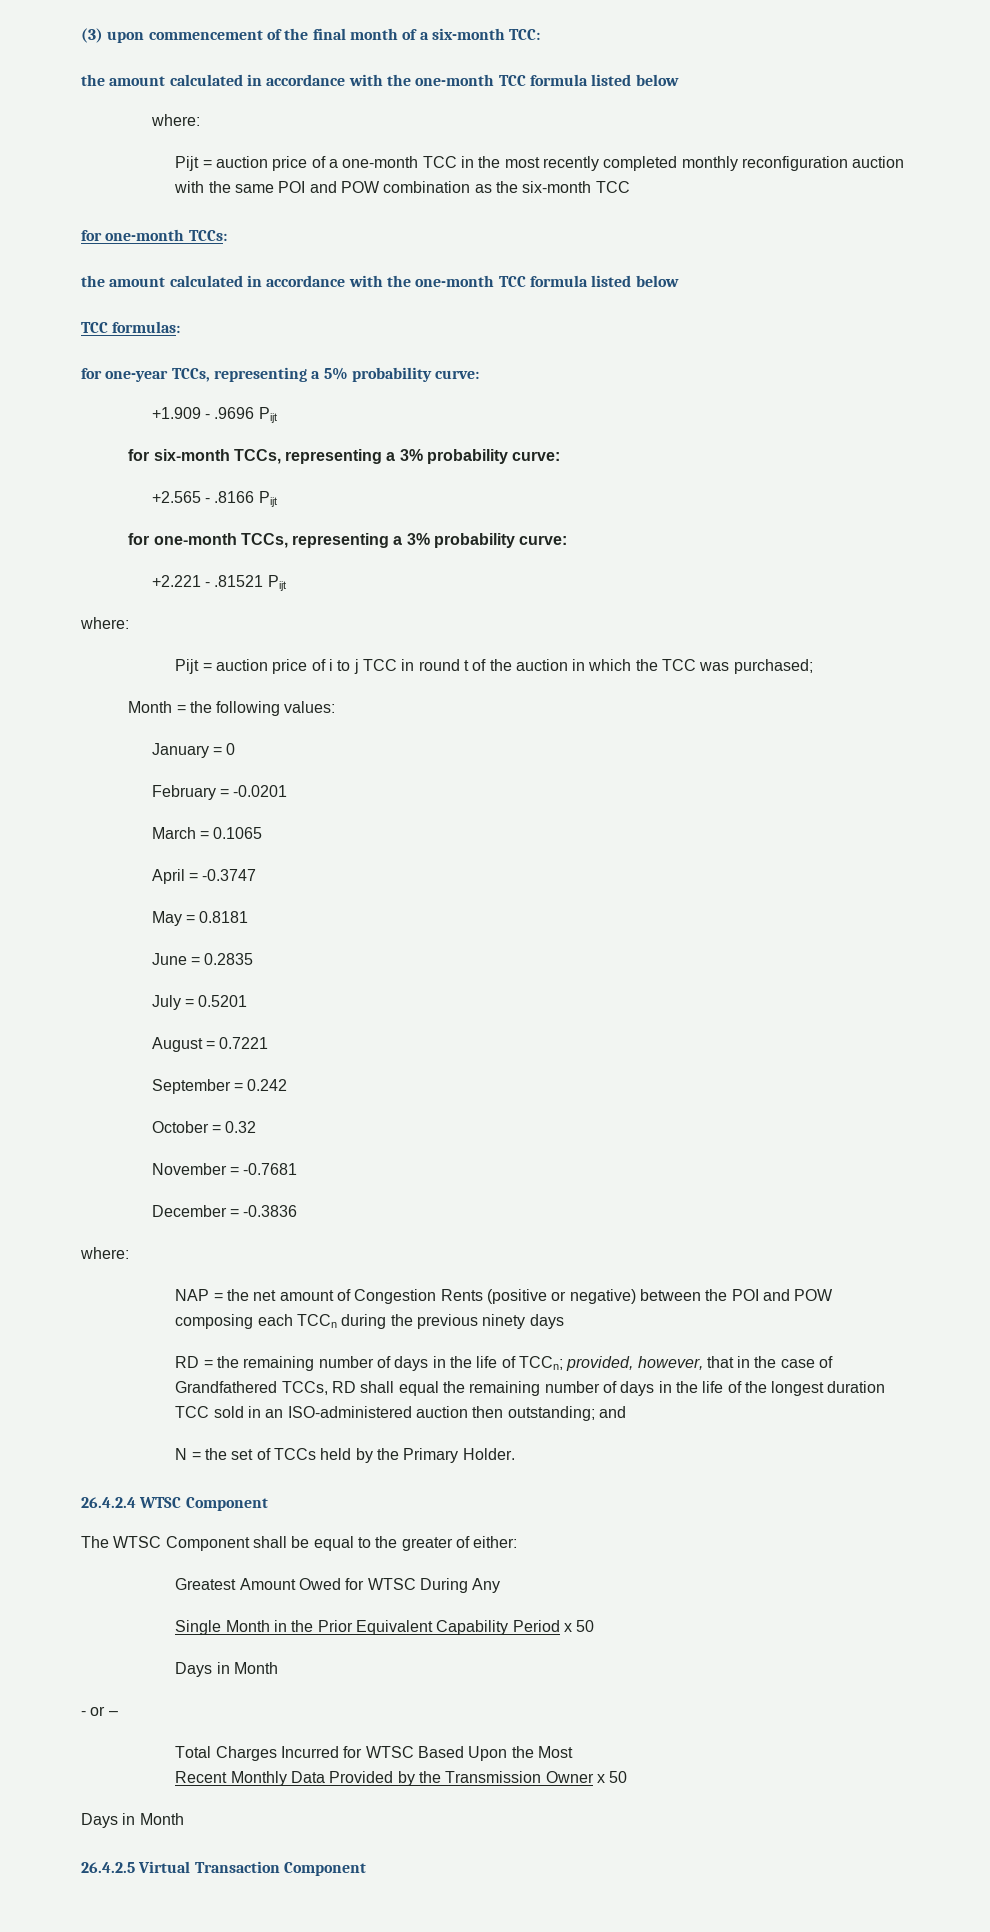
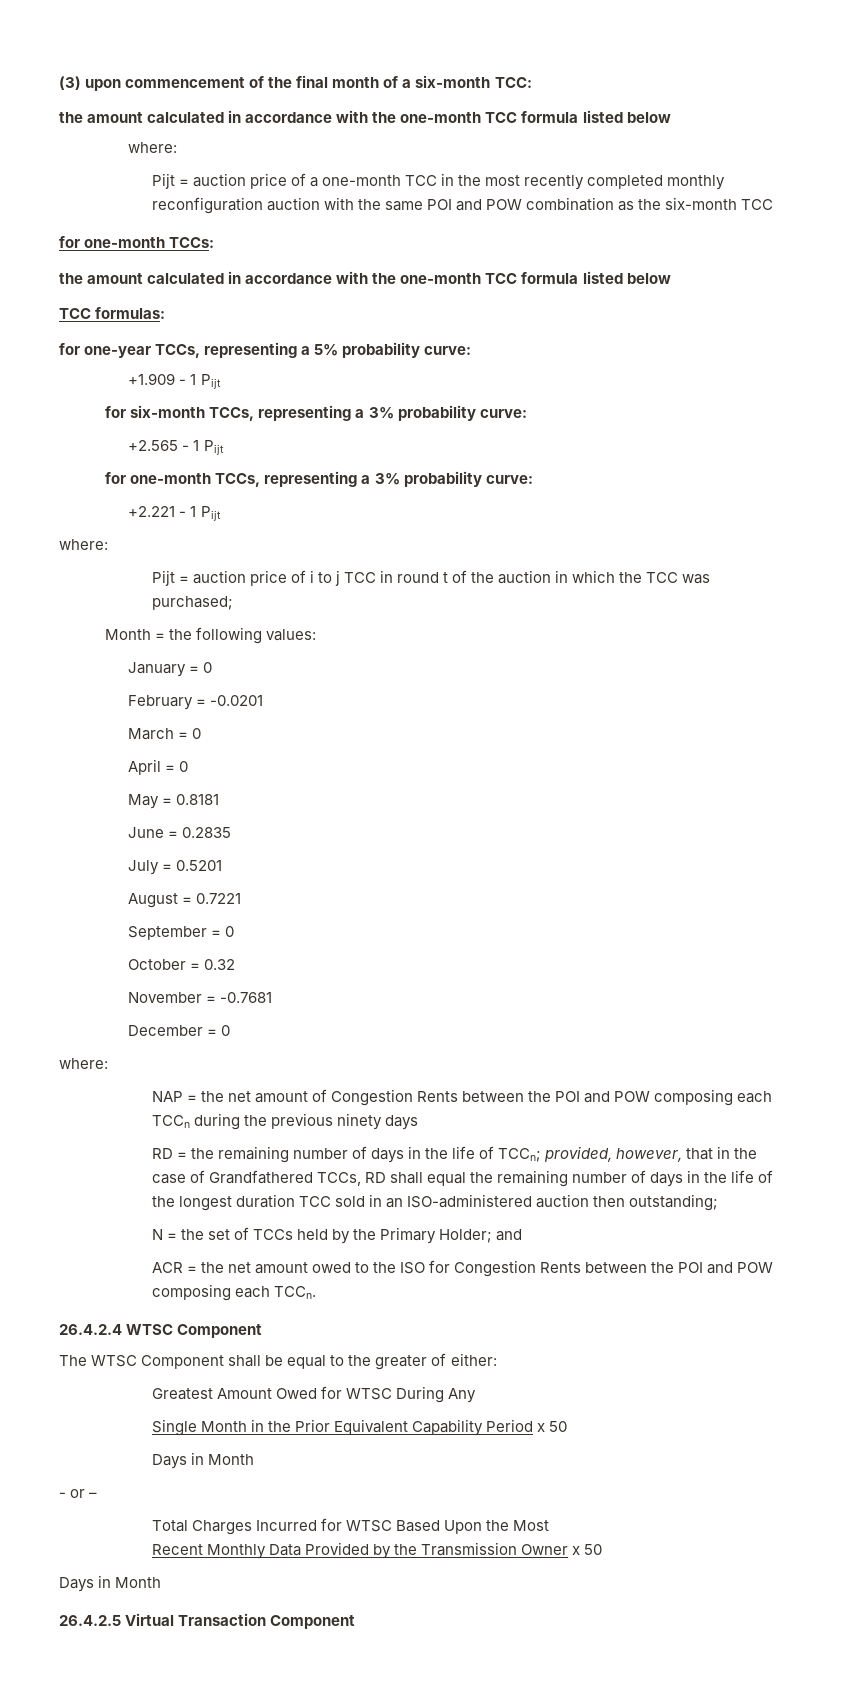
- +1.909 - .9696 Pijt
+ +1.909 - 1 Pijt
- +2.565 - .8166 Pijt
+ +2.565 - 1 Pijt
- +2.221 - .81521 Pijt
+ +2.221 - 1 Pijt
- March = 0.1065
+ March = 0
- April = -0.3747
+ April = 0
- September = 0.242
+ September = 0
- December = -0.3836
+ December = 0
- NAP = the net amount of Congestion Rents (positive or negative) between the POI and POW composing each TCCn during the previous ninety days
+ NAP = the net amount of Congestion Rents between the POI and POW composing each TCCn during the previous ninety days
- RD = the remaining number of days in the life of TCCn; provided, however, that in the case of Grandfathered TCCs, RD shall equal the remaining number of days in the life of the longest duration TCC sold in an ISO-administered auction then outstanding; and
+ RD = the remaining number of days in the life of TCCn; provided, however, that in the case of Grandfathered TCCs, RD shall equal the remaining number of days in the life of the longest duration TCC sold in an ISO-administered auction then outstanding;
- N = the set of TCCs held by the Primary Holder.
+ N = the set of TCCs held by the Primary Holder; and
+ ACR = the net amount owed to the ISO for Congestion Rents between the POI and POW composing each TCCn.

